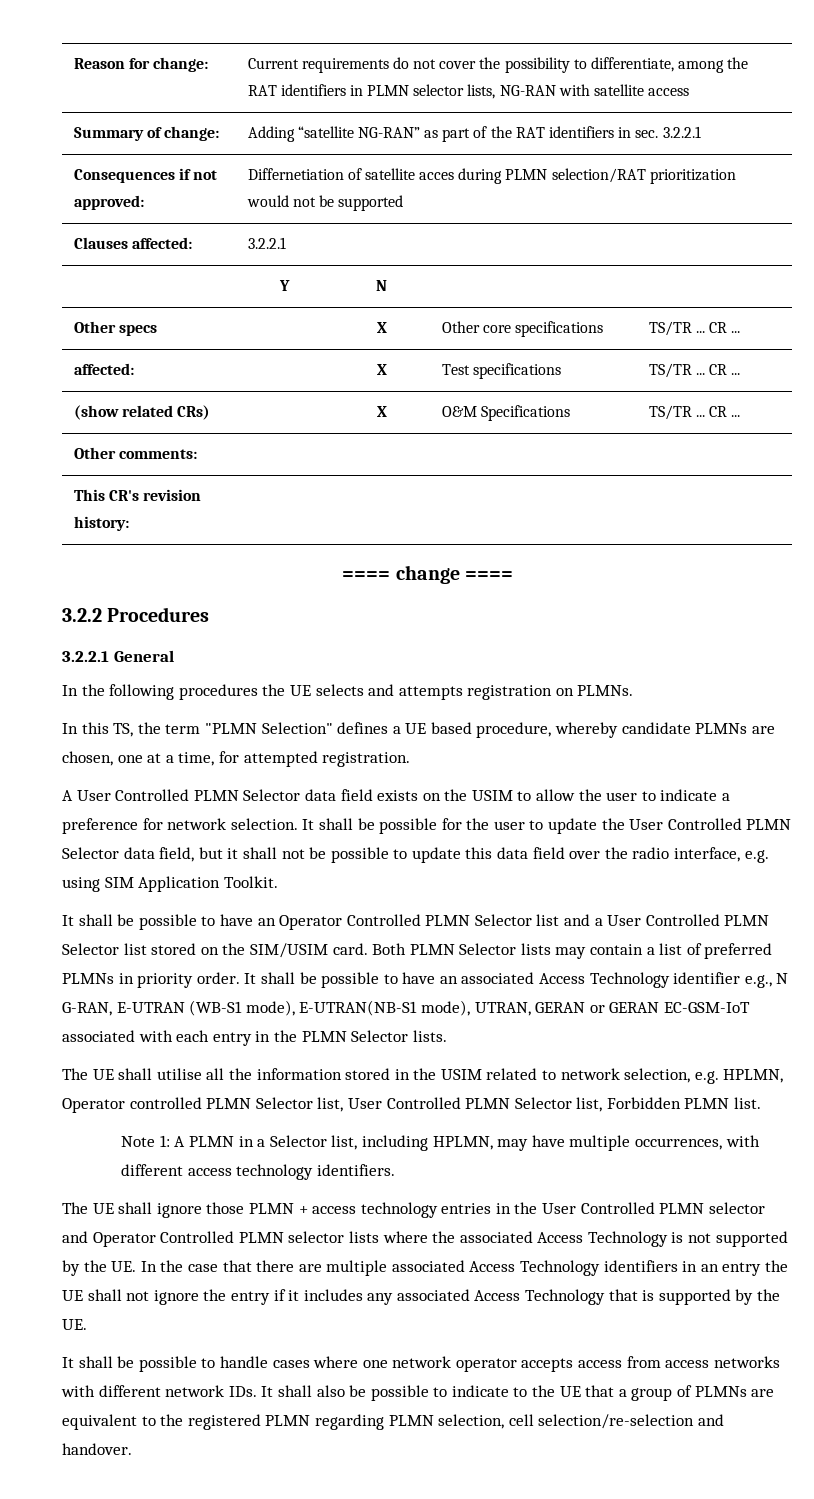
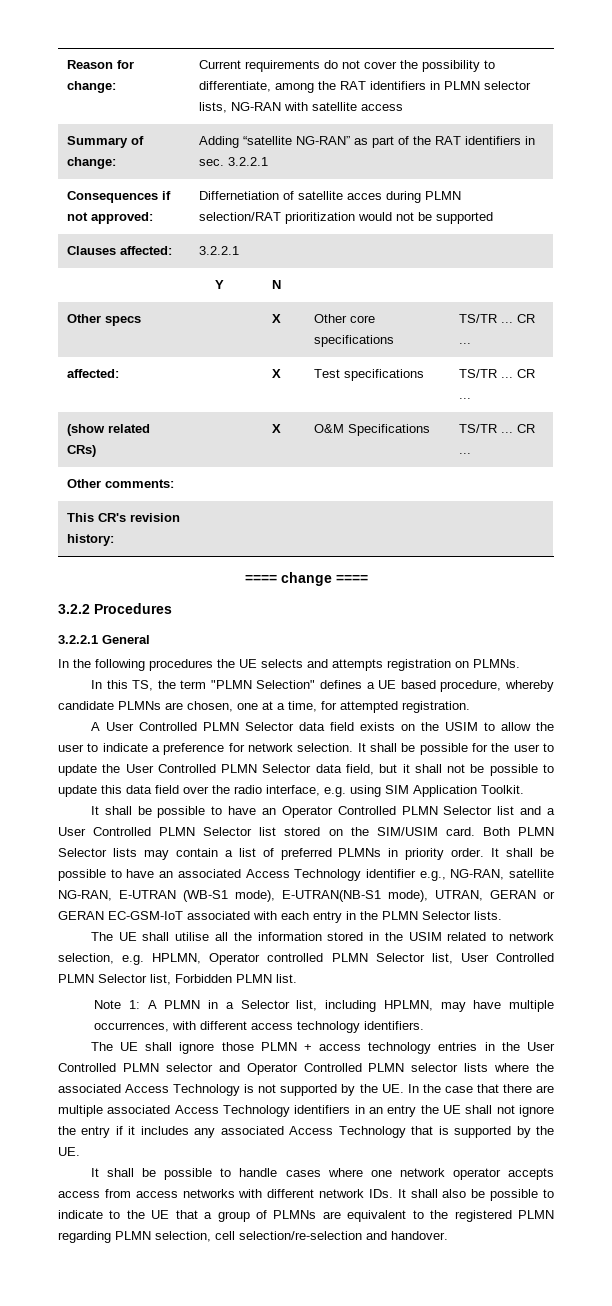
- It shall be possible to have an associated Access Technology identifier e.g., N G-RAN, E-UTRAN (WB-S1 mode), E-UTRAN(NB-S1 mode), UTRAN, GERAN or GERAN EC-GSM-IoT associated with each entry in the PLMN Selector lists.
+ It shall be possible to have an associated Access Technology identifier e.g., NG-RAN, satellite NG-RAN, E-UTRAN (WB-S1 mode), E-UTRAN(NB-S1 mode), UTRAN, GERAN or GERAN EC-GSM-IoT associated with each entry in the PLMN Selector lists.

